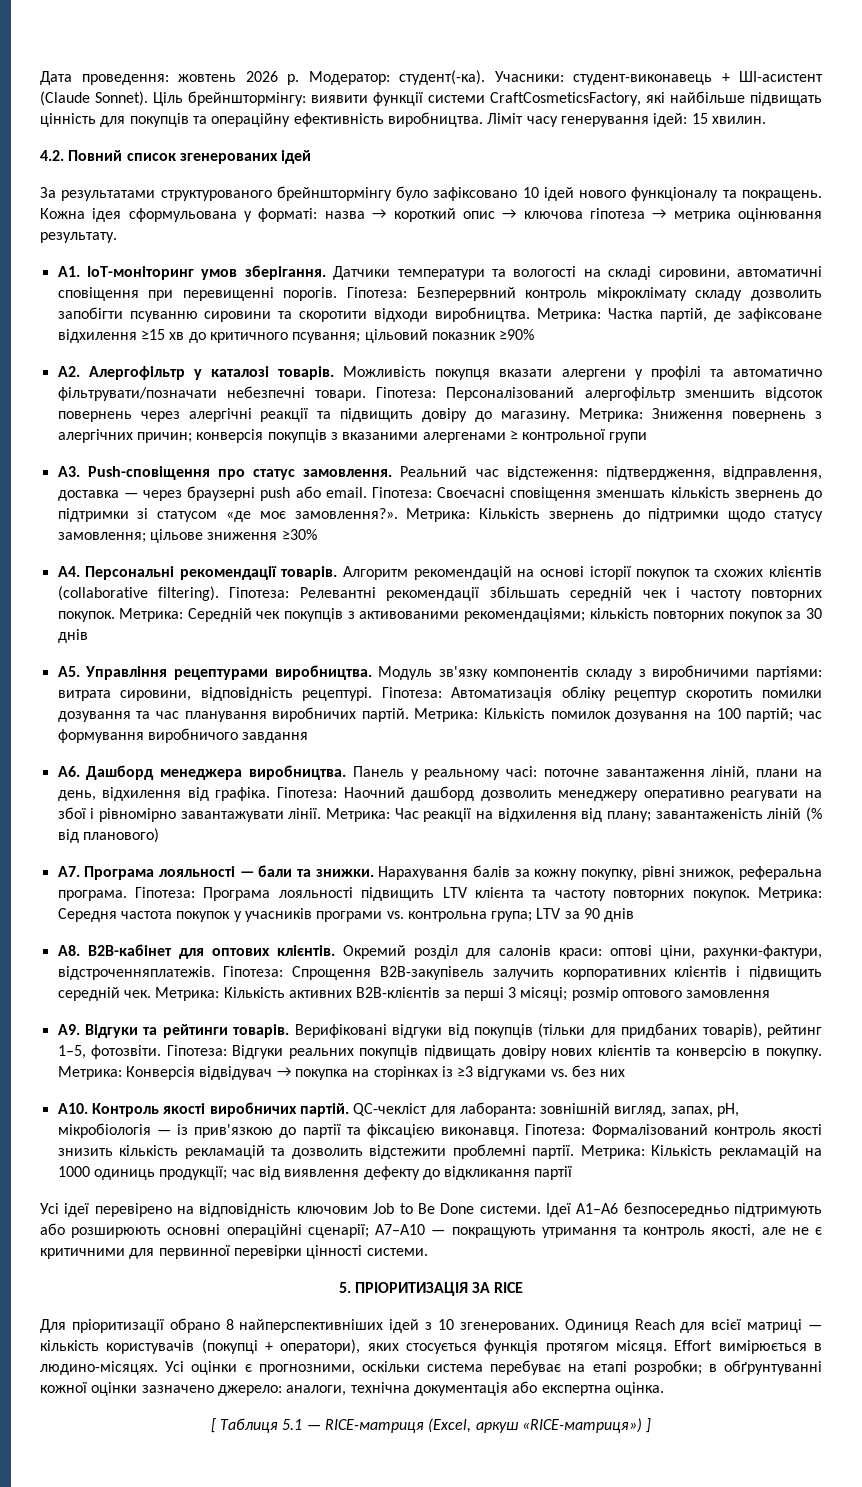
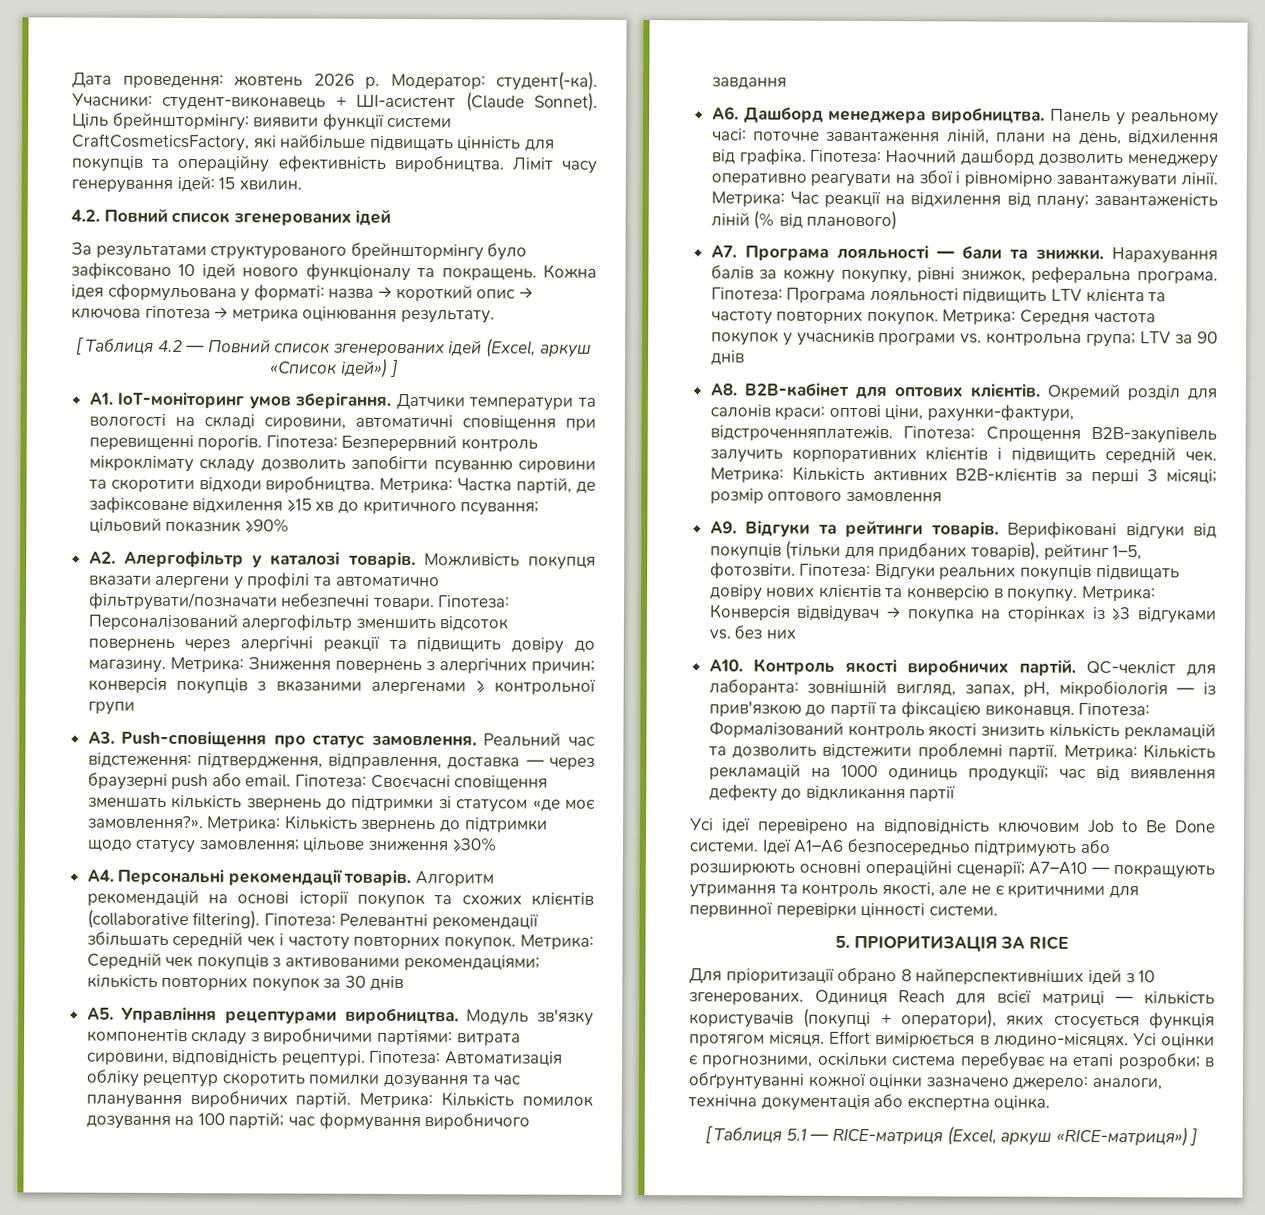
+ [ Таблиця 4.2 — Повний список згенерованих ідей (Excel, аркуш «Список ідей») ]

